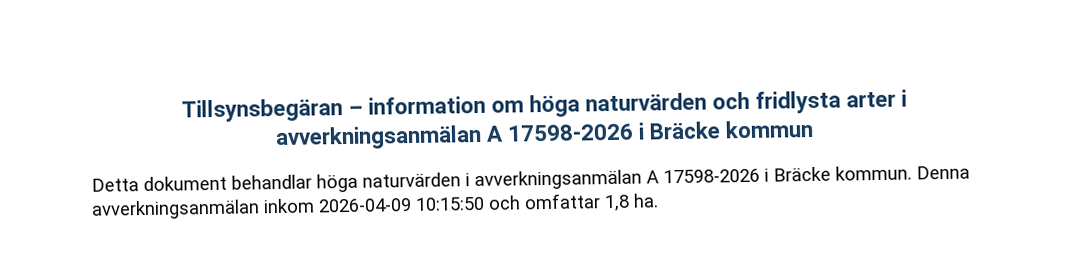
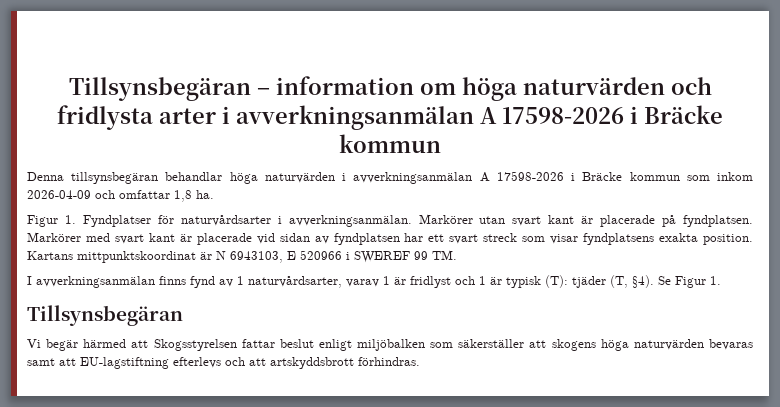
- Detta dokument behandlar höga naturvärden i avverkningsanmälan A 17598-2026 i Bräcke kommun. Denna avverkningsanmälan inkom 2026-04-09 10:15:50 och omfattar 1,8 ha.
+ Denna tillsynsbegäran behandlar höga naturvärden i avverkningsanmälan A 17598-2026 i Bräcke kommun som inkom 2026-04-09 och omfattar 1,8 ha.
+ Figur 1. Fyndplatser för naturvårdsarter i avverkningsanmälan. Markörer utan svart kant är placerade på fyndplatsen. Markörer med svart kant är placerade vid sidan av fyndplatsen har ett svart streck som visar fyndplatsens exakta position. Kartans mittpunktskoordinat är N 6943103, E 520966 i SWEREF 99 TM.
+ I avverkningsanmälan finns fynd av 1 naturvårdsarter, varav 1 är fridlyst och 1 är typisk (T): tjäder (T, §4). Se Figur 1.
+ Tillsynsbegäran
+ Vi begär härmed att Skogsstyrelsen fattar beslut enligt miljöbalken som säkerställer att skogens höga naturvärden bevaras samt att EU-lagstiftning efterlevs och att artskyddsbrott förhindras.

